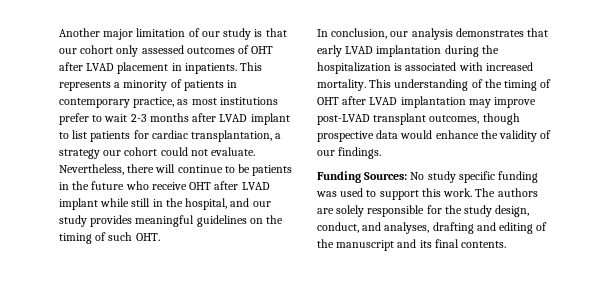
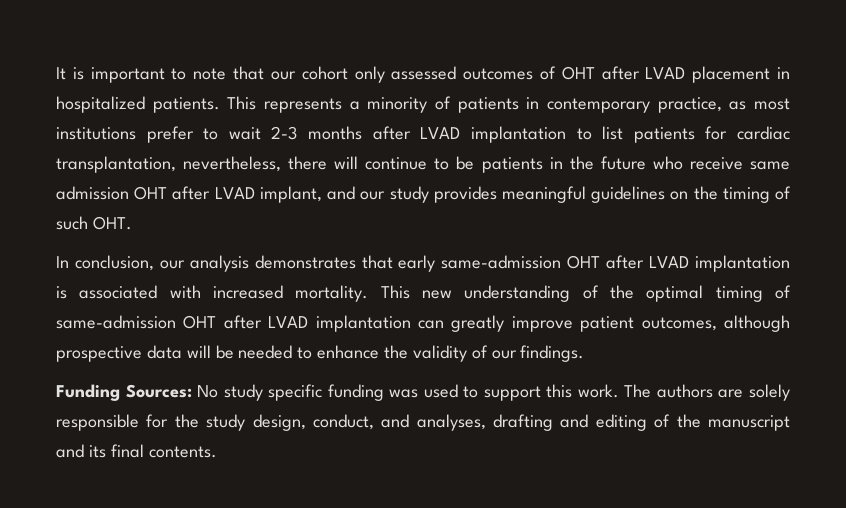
- Another major limitation of our study is that our cohort only assessed outcomes of OHT after LVAD placement in inpatients.
+ It is important to note that our cohort only assessed outcomes of OHT after LVAD placement in hospitalized patients.
- This represents a minority of patients in contemporary practice, as most institutions prefer to wait 2-3 months after LVAD implant to list patients for cardiac transplantation, a strategy our cohort could not evaluate. Nevertheless, there will continue to be patients in the future who receive OHT after LVAD implant while still in the hospital, and our study provides meaningful guidelines on the timing of such OHT.
+ This represents a minority of patients in contemporary practice, as most institutions prefer to wait 2-3 months after LVAD implantation to list patients for cardiac transplantation, nevertheless, there will continue to be patients in the future who receive same admission OHT after LVAD implant, and our study provides meaningful guidelines on the timing of such OHT.
- In conclusion, our analysis demonstrates that early LVAD implantation during the hospitalization is associated with increased mortality.
+ In conclusion, our analysis demonstrates that early same-admission OHT after LVAD implantation is associated with increased mortality.
- This understanding of the timing of OHT after LVAD implantation may improve post-LVAD transplant outcomes, though prospective data would enhance the validity of our findings.
+ This new understanding of the optimal timing of same-admission OHT after LVAD implantation can greatly improve patient outcomes, although prospective data will be needed to enhance the validity of our findings.

